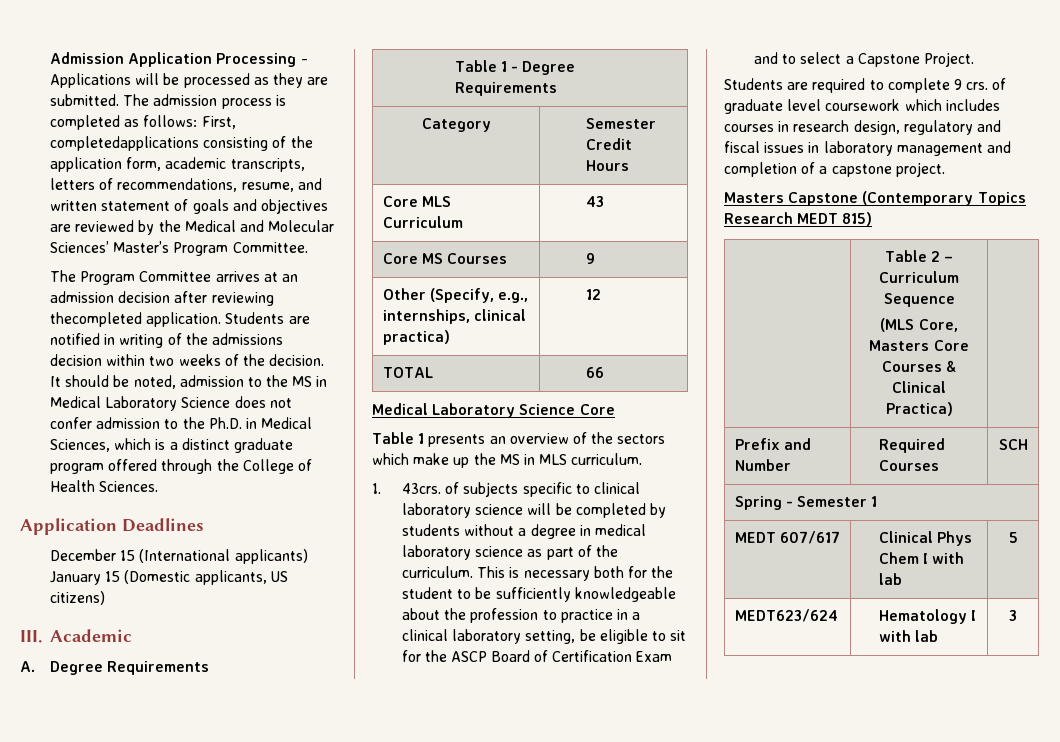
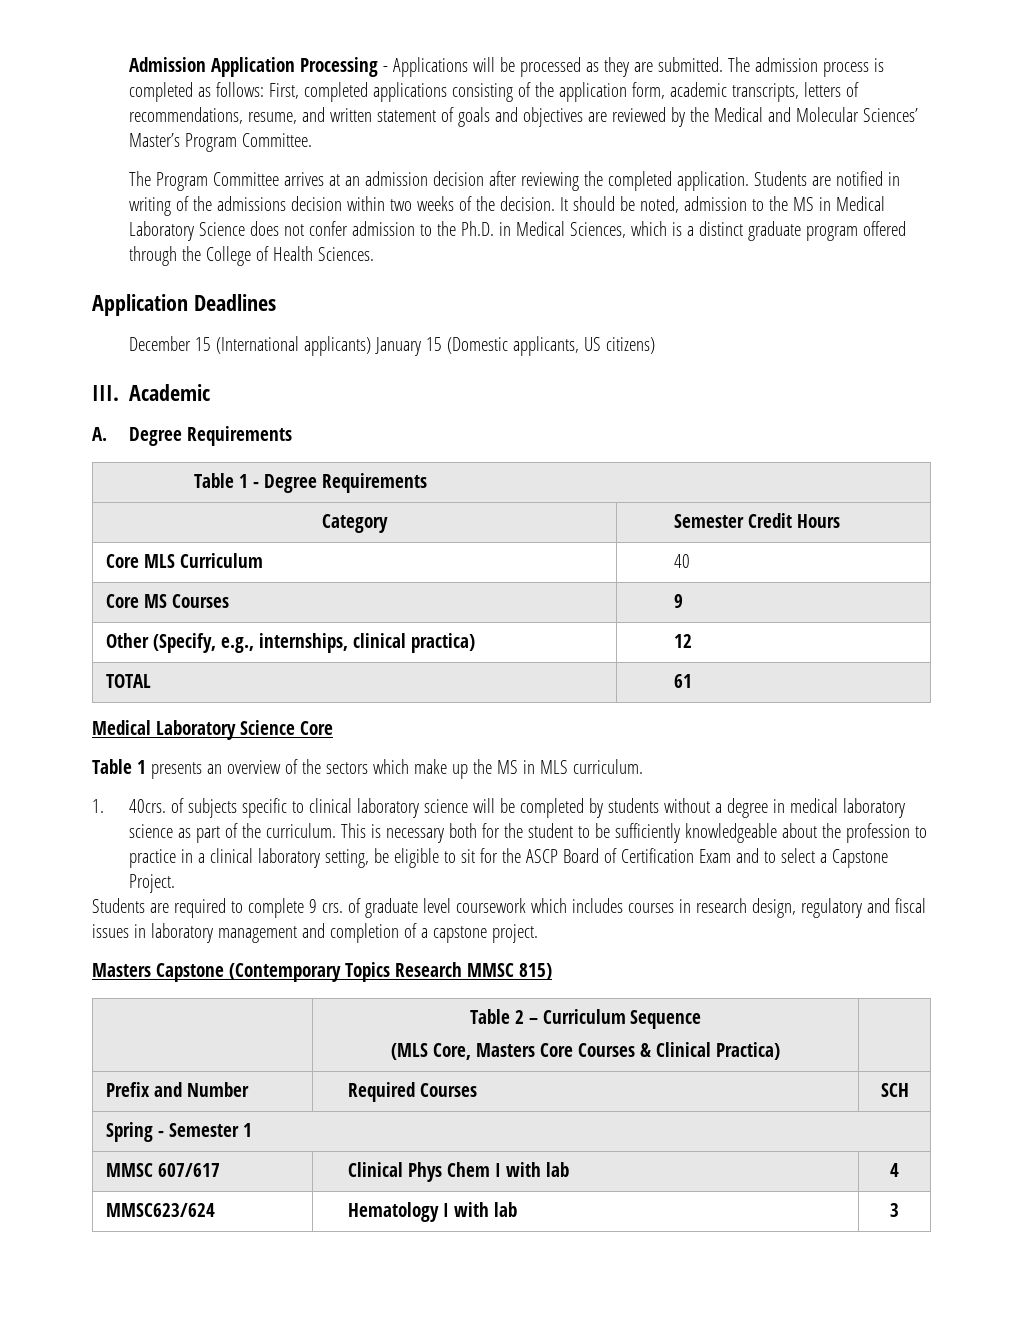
- The admission process is completed as follows: First, completedapplications consisting of the application form, academic transcripts, letters of recommendations, resume, and written statement of goals and objectives are reviewed by the Medical and Molecular Sciences’ Master’s Program Committee.
+ The admission process is completed as follows: First, completed applications consisting of the application form, academic transcripts, letters of recommendations, resume, and written statement of goals and objectives are reviewed by the Medical and Molecular Sciences’ Master’s Program Committee.
- The Program Committee arrives at an admission decision after reviewing thecompleted application.
+ The Program Committee arrives at an admission decision after reviewing the completed application.
- Core MLS Curriculum | 43
+ Core MLS Curriculum | 40
- TOTAL | 66
+ TOTAL | 61
- 1. 43crs. of subjects specific to clinical laboratory science will be completed by students without a degree in medical laboratory science as part of the curriculum.
+ 1. 40crs. of subjects specific to clinical laboratory science will be completed by students without a degree in medical laboratory science as part of the curriculum.
- Masters Capstone (Contemporary Topics Research MEDT 815)
+ Masters Capstone (Contemporary Topics Research MMSC 815)
- MEDT 607/617 | Clinical Phys Chem I with lab | 5
- MEDT623/624 | Hematology I with lab | 3
+ MMSC 607/617 | Clinical Phys Chem I with lab | 4
+ MMSC623/624 | Hematology I with lab | 3

